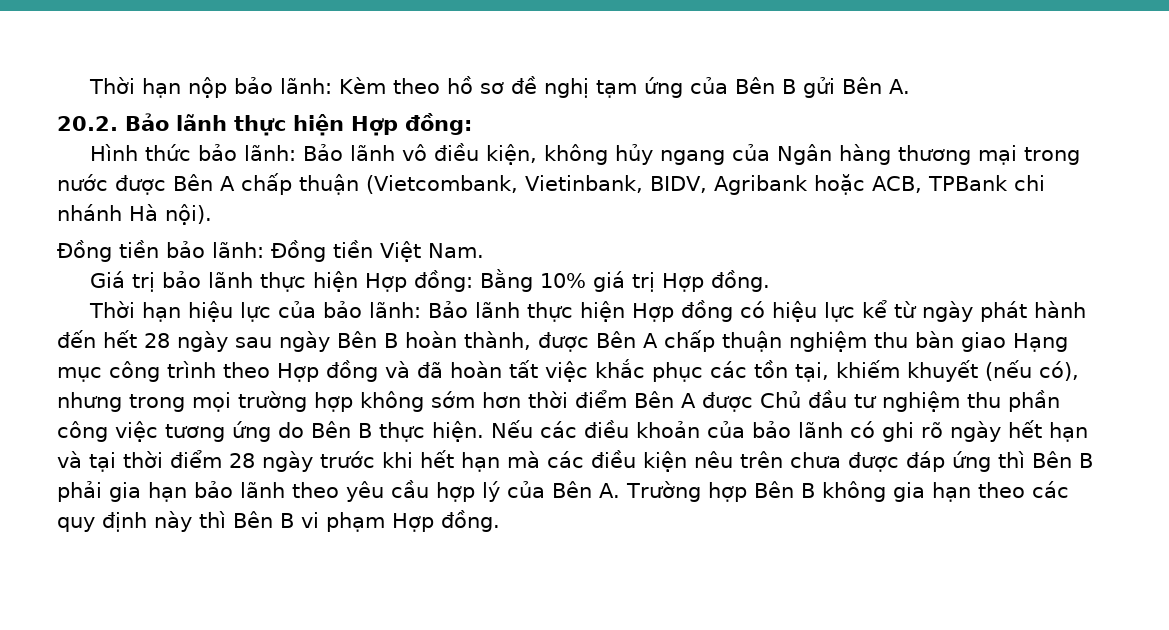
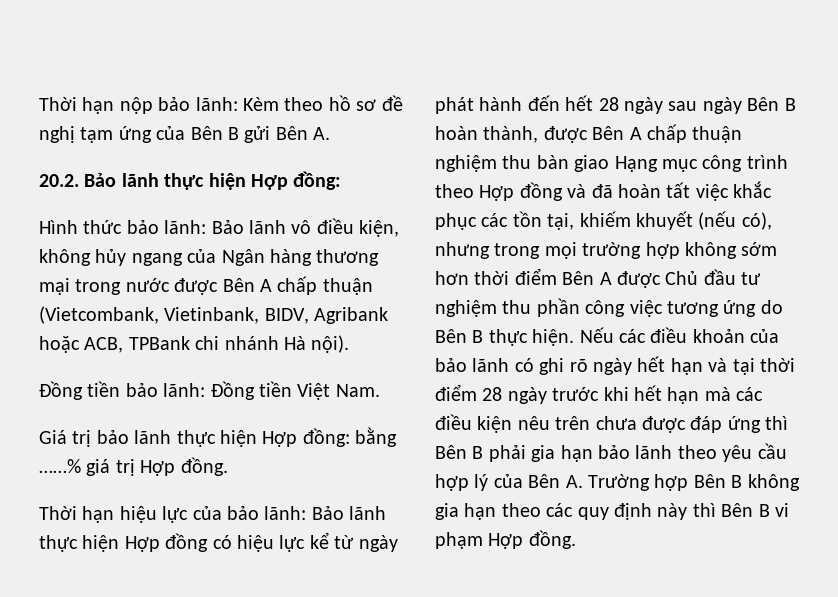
- Giá trị bảo lãnh thực hiện Hợp đồng: Bằng 10% giá trị Hợp đồng.
+ Giá trị bảo lãnh thực hiện Hợp đồng: bằng ……% giá trị Hợp đồng.

